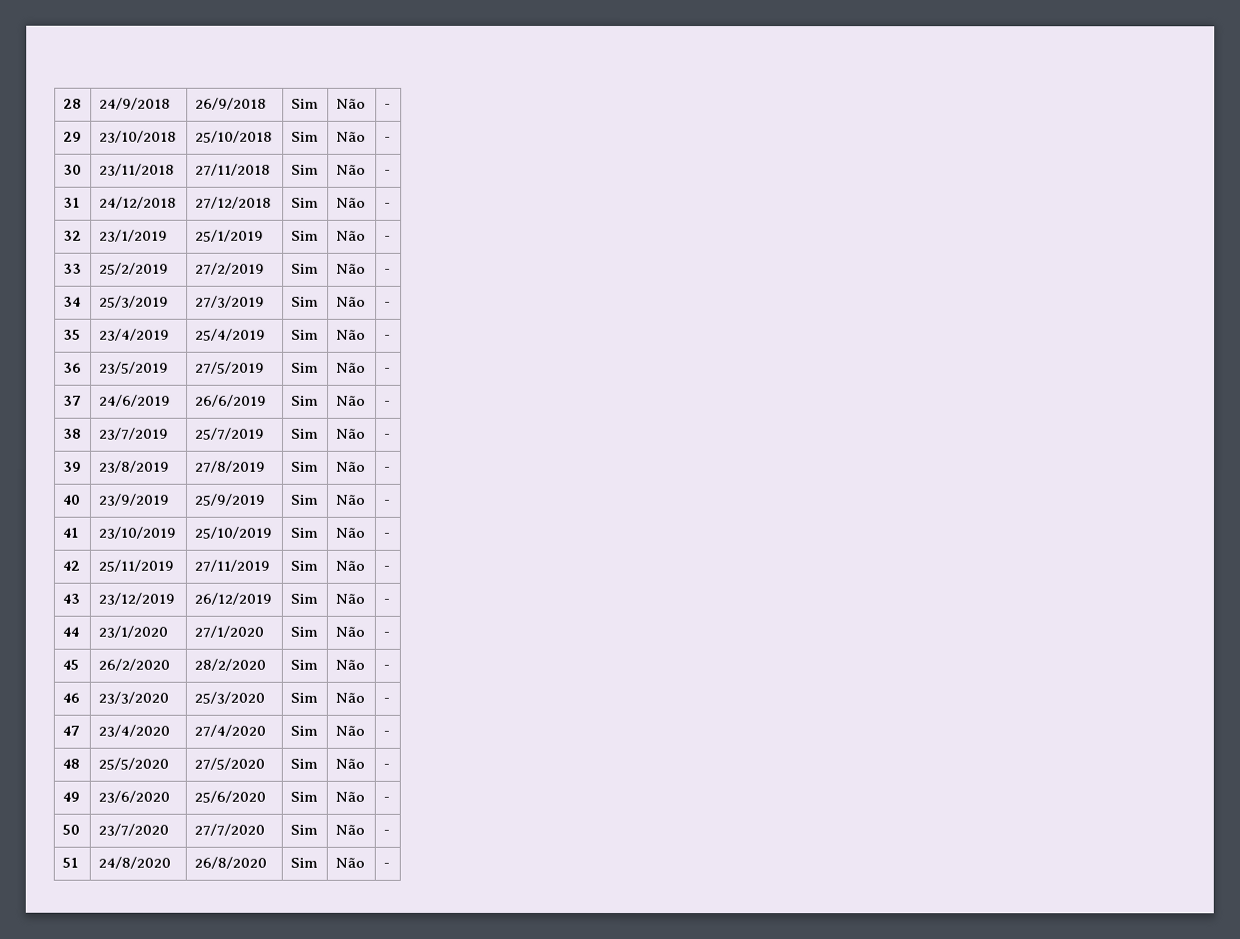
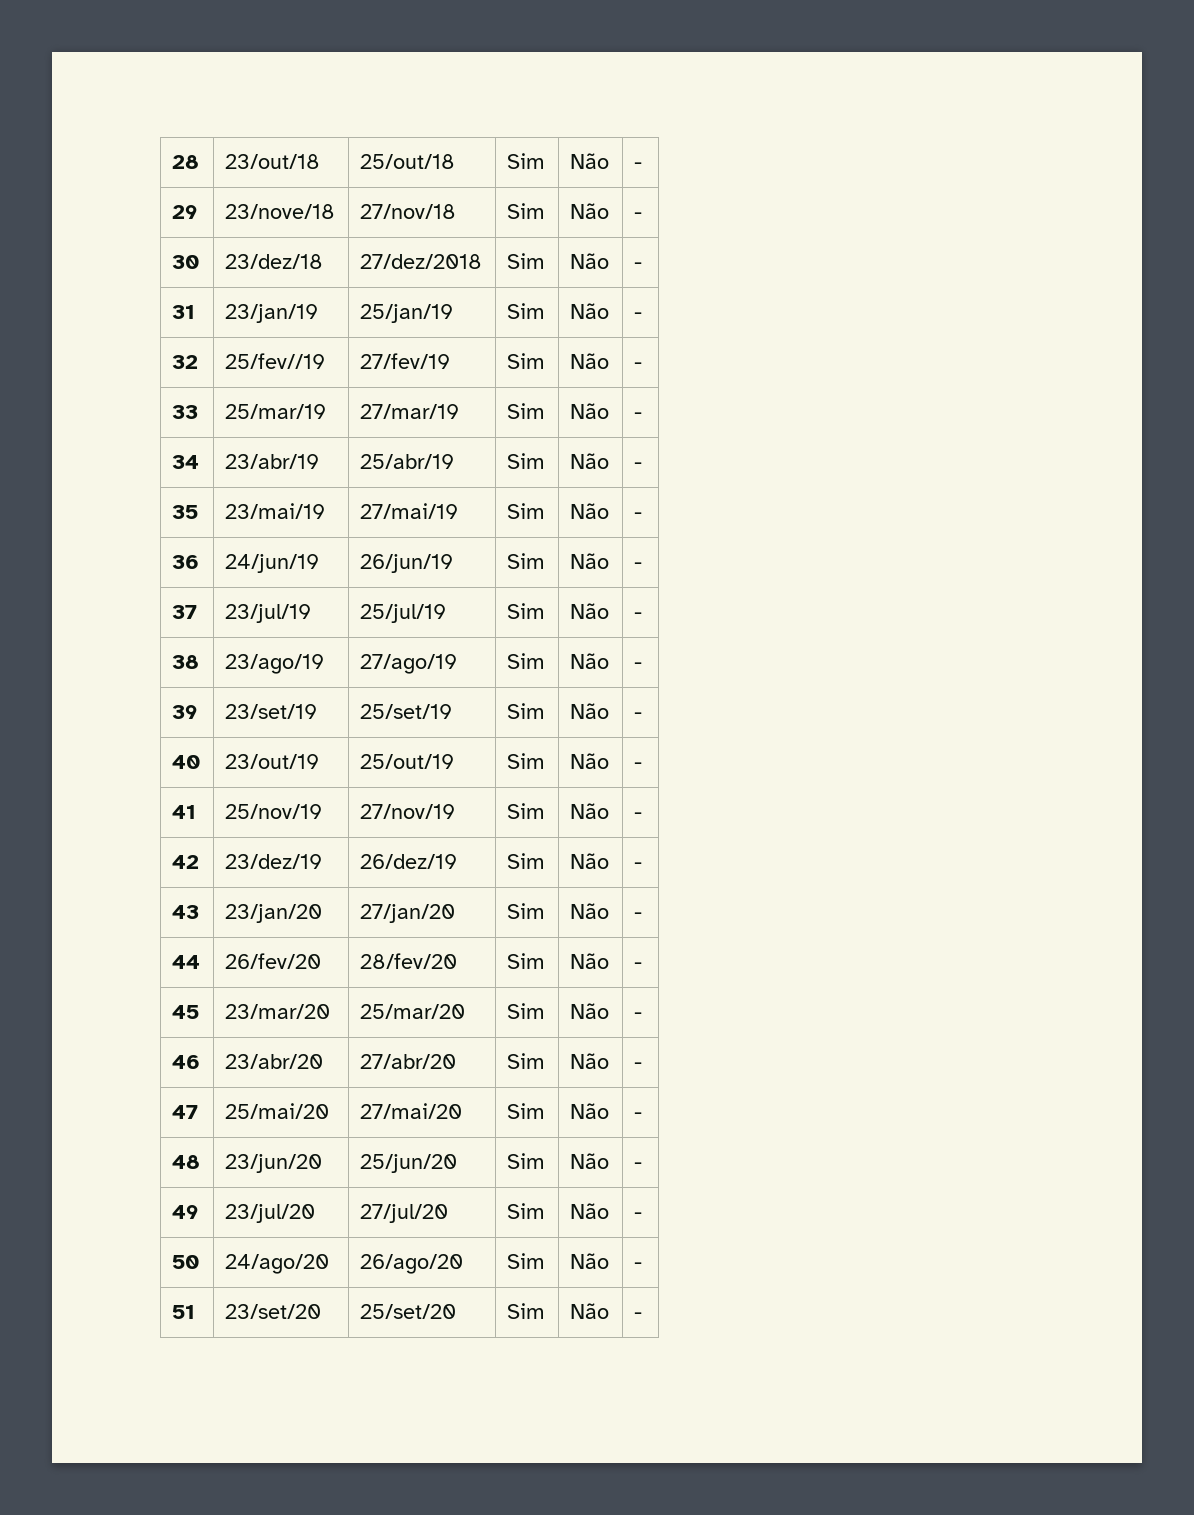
- 28 | 24/9/2018 | 26/9/2018 | Sim | Não | -
+ 28 | 23/out/18 | 25/out/18 | Sim | Não | -
- 29 | 23/10/2018 | 25/10/2018 | Sim | Não | -
+ 29 | 23/nove/18 | 27/nov/18 | Sim | Não | -
- 30 | 23/11/2018 | 27/11/2018 | Sim | Não | -
+ 30 | 23/dez/18 | 27/dez/2018 | Sim | Não | -
- 31 | 24/12/2018 | 27/12/2018 | Sim | Não | -
+ 31 | 23/jan/19 | 25/jan/19 | Sim | Não | -
- 32 | 23/1/2019 | 25/1/2019 | Sim | Não | -
+ 32 | 25/fev//19 | 27/fev/19 | Sim | Não | -
- 33 | 25/2/2019 | 27/2/2019 | Sim | Não | -
+ 33 | 25/mar/19 | 27/mar/19 | Sim | Não | -
- 34 | 25/3/2019 | 27/3/2019 | Sim | Não | -
+ 34 | 23/abr/19 | 25/abr/19 | Sim | Não | -
- 35 | 23/4/2019 | 25/4/2019 | Sim | Não | -
+ 35 | 23/mai/19 | 27/mai/19 | Sim | Não | -
- 36 | 23/5/2019 | 27/5/2019 | Sim | Não | -
+ 36 | 24/jun/19 | 26/jun/19 | Sim | Não | -
- 37 | 24/6/2019 | 26/6/2019 | Sim | Não | -
+ 37 | 23/jul/19 | 25/jul/19 | Sim | Não | -
- 38 | 23/7/2019 | 25/7/2019 | Sim | Não | -
+ 38 | 23/ago/19 | 27/ago/19 | Sim | Não | -
- 39 | 23/8/2019 | 27/8/2019 | Sim | Não | -
+ 39 | 23/set/19 | 25/set/19 | Sim | Não | -
- 40 | 23/9/2019 | 25/9/2019 | Sim | Não | -
+ 40 | 23/out/19 | 25/out/19 | Sim | Não | -
- 41 | 23/10/2019 | 25/10/2019 | Sim | Não | -
+ 41 | 25/nov/19 | 27/nov/19 | Sim | Não | -
- 42 | 25/11/2019 | 27/11/2019 | Sim | Não | -
+ 42 | 23/dez/19 | 26/dez/19 | Sim | Não | -
- 43 | 23/12/2019 | 26/12/2019 | Sim | Não | -
+ 43 | 23/jan/20 | 27/jan/20 | Sim | Não | -
- 44 | 23/1/2020 | 27/1/2020 | Sim | Não | -
+ 44 | 26/fev/20 | 28/fev/20 | Sim | Não | -
- 45 | 26/2/2020 | 28/2/2020 | Sim | Não | -
+ 45 | 23/mar/20 | 25/mar/20 | Sim | Não | -
- 46 | 23/3/2020 | 25/3/2020 | Sim | Não | -
+ 46 | 23/abr/20 | 27/abr/20 | Sim | Não | -
- 47 | 23/4/2020 | 27/4/2020 | Sim | Não | -
+ 47 | 25/mai/20 | 27/mai/20 | Sim | Não | -
- 48 | 25/5/2020 | 27/5/2020 | Sim | Não | -
+ 48 | 23/jun/20 | 25/jun/20 | Sim | Não | -
- 49 | 23/6/2020 | 25/6/2020 | Sim | Não | -
+ 49 | 23/jul/20 | 27/jul/20 | Sim | Não | -
- 50 | 23/7/2020 | 27/7/2020 | Sim | Não | -
+ 50 | 24/ago/20 | 26/ago/20 | Sim | Não | -
- 51 | 24/8/2020 | 26/8/2020 | Sim | Não | -
+ 51 | 23/set/20 | 25/set/20 | Sim | Não | -

